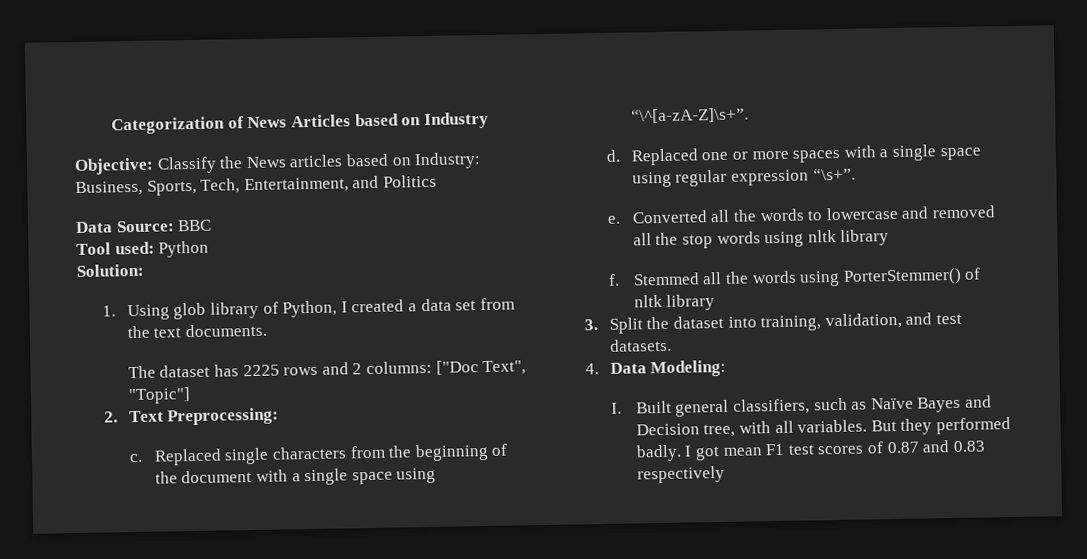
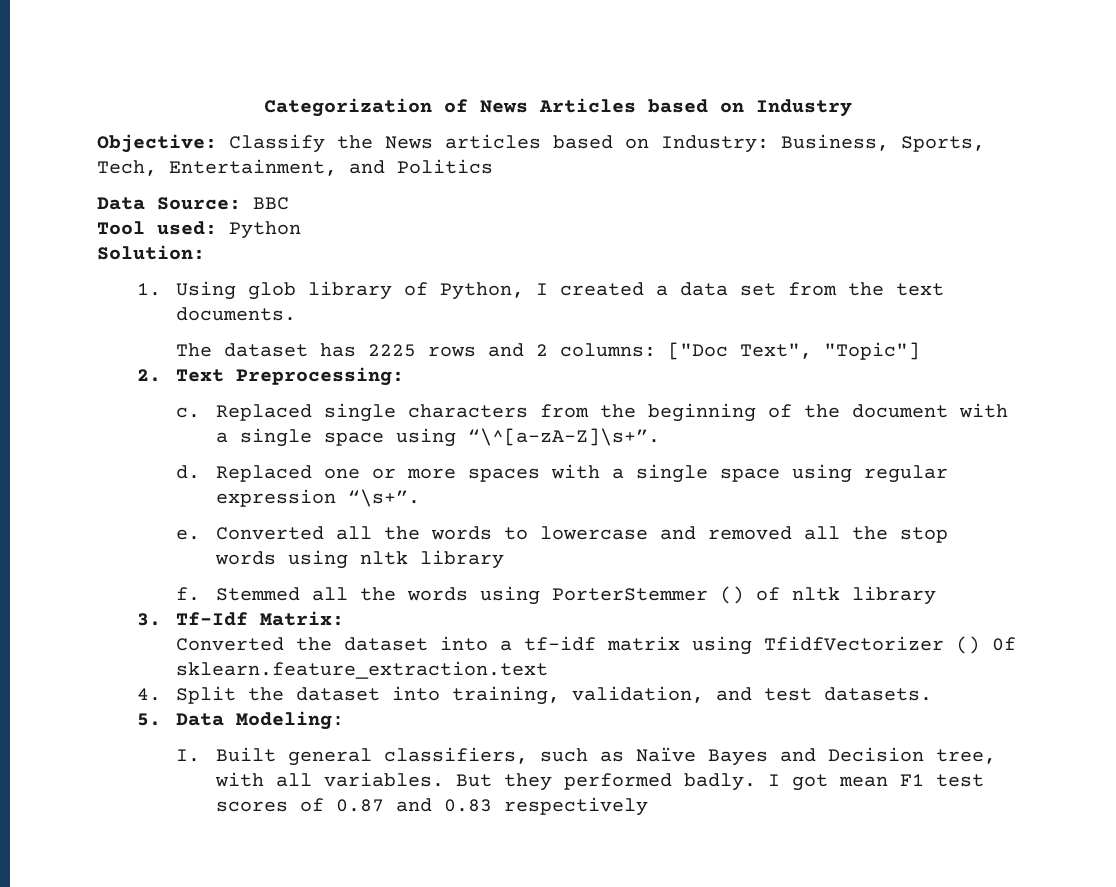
- Stemmed all the words using PorterStemmer() of nltk library
+ Stemmed all the words using PorterStemmer () of nltk library
- 3. Split the dataset into training, validation, and test datasets.
+ 3. Tf-Idf Matrix:
+ Converted the dataset into a tf-idf matrix using TfidfVectorizer () 0f sklearn.feature_extraction.text
+ 4. Split the dataset into training, validation, and test datasets.
- 4. Data Modeling:
+ 5. Data Modeling:

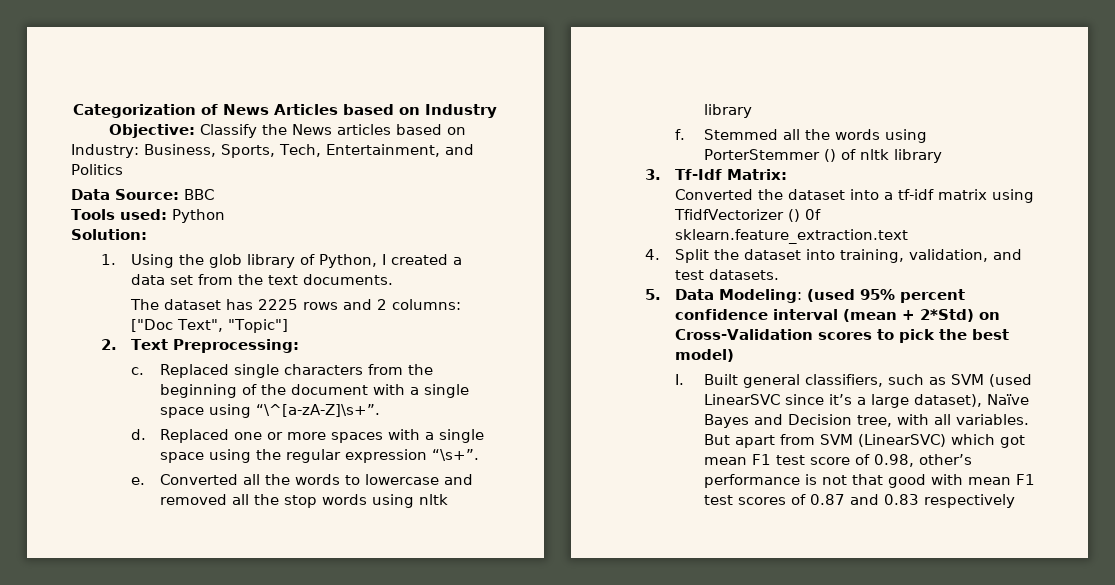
- Tool used: Python
+ Tools used: Python
- 1. Using glob library of Python, I created a data set from the text documents.
+ 1. Using the glob library of Python, I created a data set from the text documents.
- Replaced one or more spaces with a single space using regular expression “\s+”.
+ Replaced one or more spaces with a single space using the regular expression “\s+”.
- 5. Data Modeling:
+ 5. Data Modeling: (used 95% percent confidence interval (mean + 2*Std) on Cross-Validation scores to pick the best model)
- I. Built general classifiers, such as Naïve Bayes and Decision tree, with all variables.
+ I. Built general classifiers, such as SVM (used LinearSVC since it’s a large dataset), Naïve Bayes and Decision tree, with all variables.
- But they performed badly. I got mean F1 test scores of 0.87 and 0.83 respectively
+ But apart from SVM (LinearSVC) which got mean F1 test score of 0.98, other’s performance is not that good with mean F1 test scores of 0.87 and 0.83 respectively

